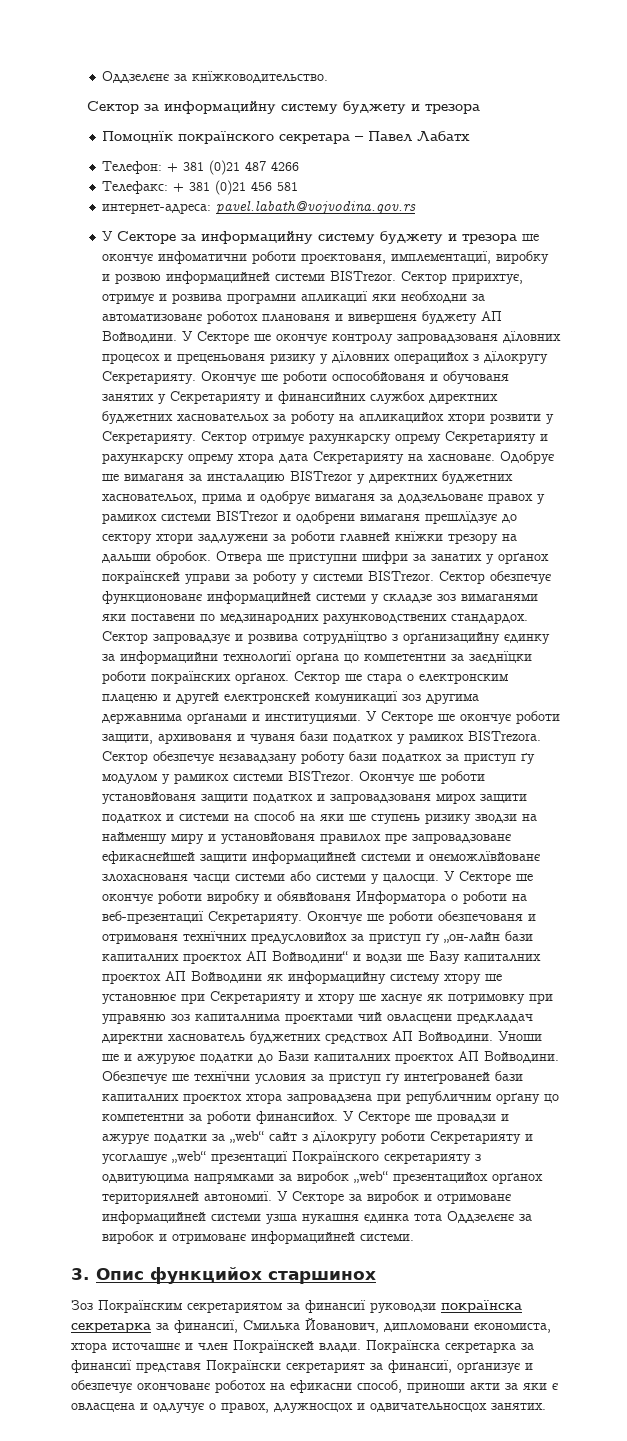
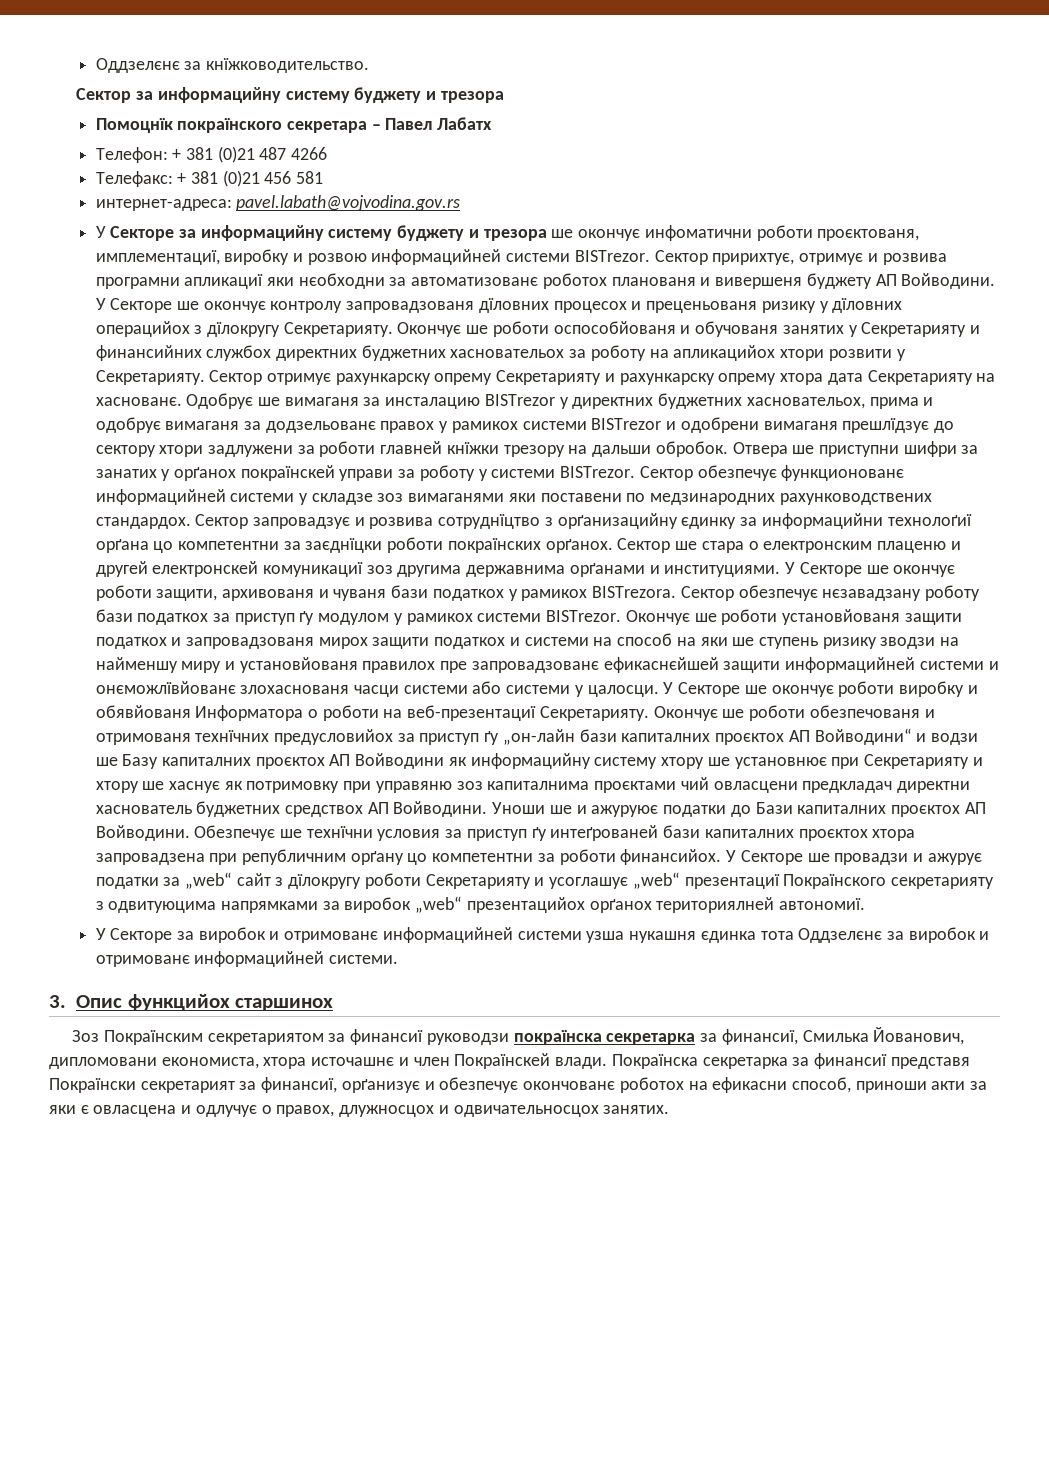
- У Секторе ше провадзи и ажурує податки за „web“ сайт з дїлокругу роботи Секретарияту и усоглашує „web“ презентациї Покраїнского секретарияту з одвитуюцима напрямками за виробок „web“ презентацийох орґанох териториялней автономиї. У Секторе за виробок и отримованє информацийней системи узша нукашня єдинка тота Оддзелєнє за виробок и отримованє информацийней системи.
+ У Секторе ше провадзи и ажурує податки за „web“ сайт з дїлокругу роботи Секретарияту и усоглашує „web“ презентациї Покраїнского секретарияту з одвитуюцима напрямками за виробок „web“ презентацийох орґанох териториялней автономиї.
+ У Секторе за виробок и отримованє информацийней системи узша нукашня єдинка тота Оддзелєнє за виробок и отримованє информацийней системи.

